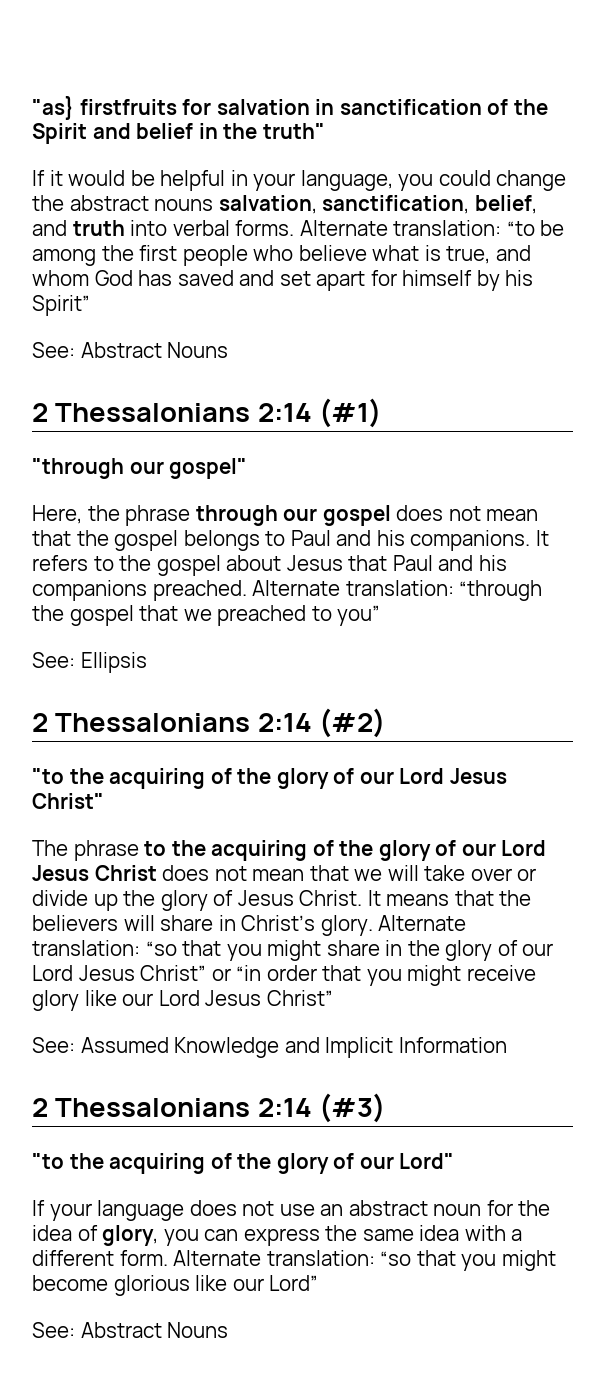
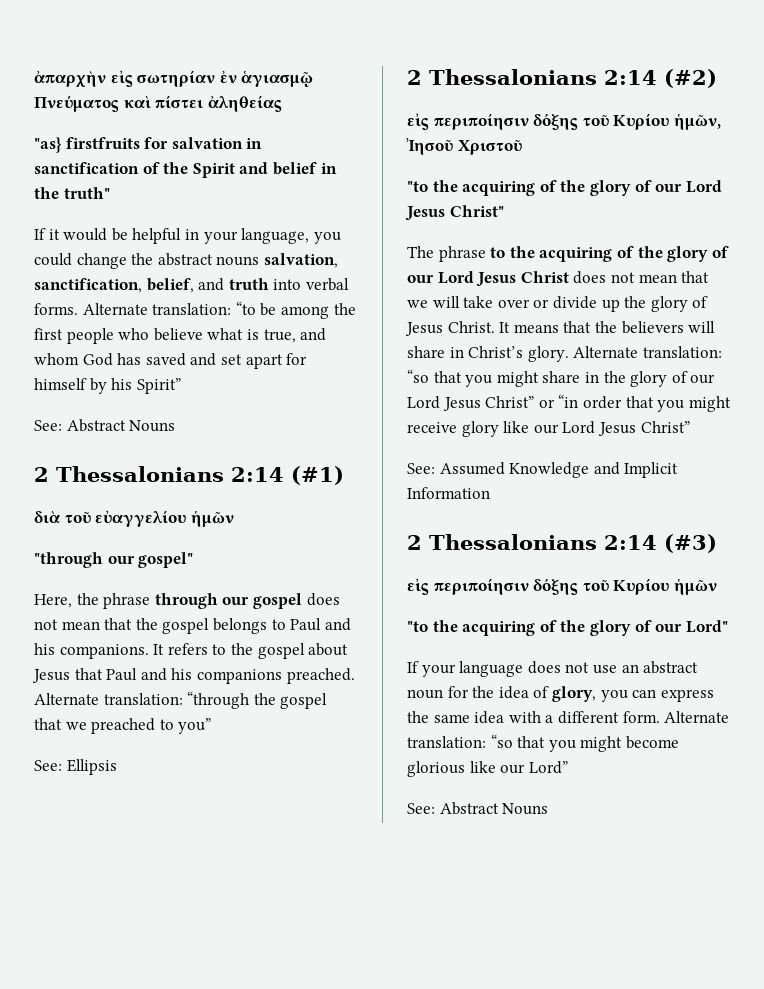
+ ἀπαρχὴν εἰς σωτηρίαν ἐν ἁγιασμῷ Πνεύματος καὶ πίστει ἀληθείας
+ διὰ τοῦ εὐαγγελίου ἡμῶν
+ εἰς περιποίησιν δόξης τοῦ Κυρίου ἡμῶν, Ἰησοῦ Χριστοῦ
+ εἰς περιποίησιν δόξης τοῦ Κυρίου ἡμῶν

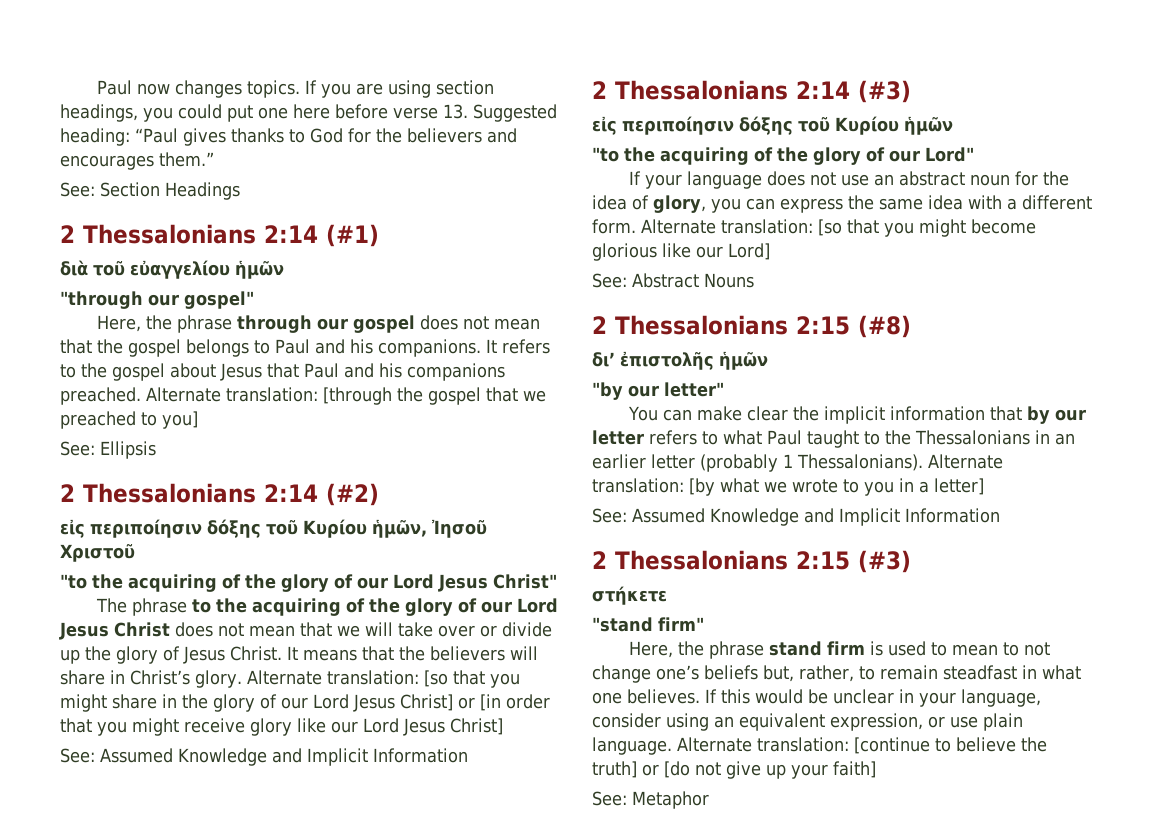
- ἀπαρχὴν εἰς σωτηρίαν ἐν ἁγιασμῷ Πνεύματος καὶ πίστει ἀληθείας
- "as} firstfruits for salvation in sanctification of the Spirit and belief in the truth"
- If it would be helpful in your language, you could change the abstract nouns salvation, sanctification, belief, and truth into verbal forms. Alternate translation: “to be among the first people who believe what is true, and whom God has saved and set apart for himself by his Spirit”
- See: Abstract Nouns
+ Paul now changes topics. If you are using section headings, you could put one here before verse 13. Suggested heading: “Paul gives thanks to God for the believers and encourages them.”
+ See: Section Headings
- Alternate translation: “through the gospel that we preached to you”
+ Alternate translation: [through the gospel that we preached to you]
- Alternate translation: “so that you might share in the glory of our Lord Jesus Christ” or “in order that you might receive glory like our Lord Jesus Christ”
+ Alternate translation: [so that you might share in the glory of our Lord Jesus Christ] or [in order that you might receive glory like our Lord Jesus Christ]
- Alternate translation: “so that you might become glorious like our Lord”
+ Alternate translation: [so that you might become glorious like our Lord]
  See: Abstract Nouns
+ 2 Thessalonians 2:15 (#8)
+ δι’ ἐπιστολῆς ἡμῶν
+ "by our letter"
+ You can make clear the implicit information that by our letter refers to what Paul taught to the Thessalonians in an earlier letter (probably 1 Thessalonians). Alternate translation: [by what we wrote to you in a letter]
+ See: Assumed Knowledge and Implicit Information
+ 2 Thessalonians 2:15 (#3)
+ στήκετε
+ "stand firm"
+ Here, the phrase stand firm is used to mean to not change one’s beliefs but, rather, to remain steadfast in what one believes. If this would be unclear in your language, consider using an equivalent expression, or use plain language. Alternate translation: [continue to believe the truth] or [do not give up your faith]
+ See: Metaphor

